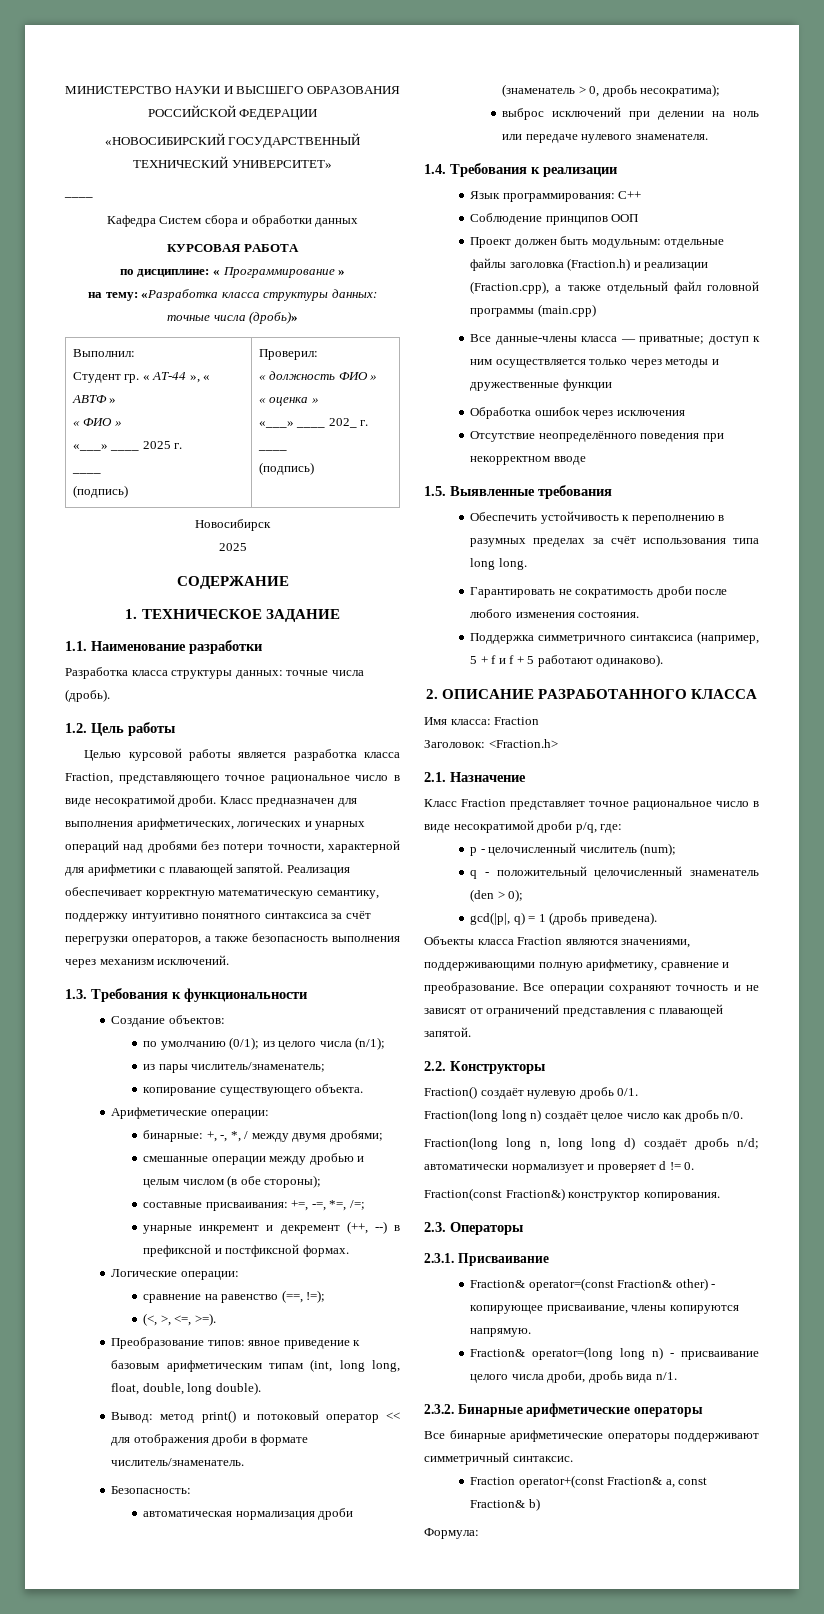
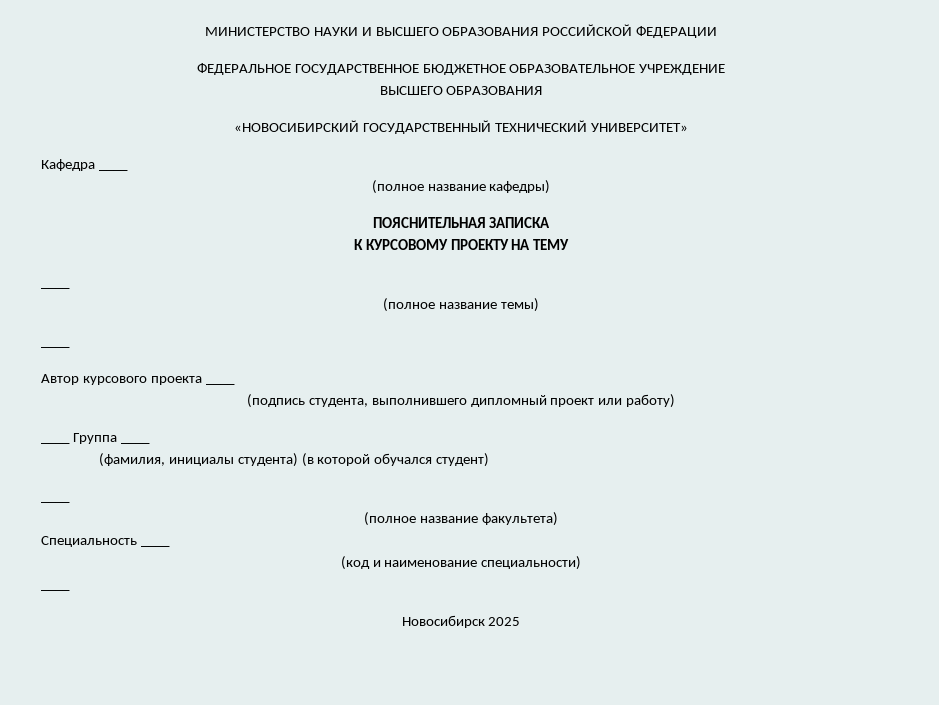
+ ФЕДЕРАЛЬНОЕ ГОСУДАРСТВЕННОЕ БЮДЖЕТНОЕ ОБРАЗОВАТЕЛЬНОЕ УЧРЕЖДЕНИЕ
+ ВЫСШЕГО ОБРАЗОВАНИЯ
  «НОВОСИБИРСКИЙ ГОСУДАРСТВЕННЫЙ ТЕХНИЧЕСКИЙ УНИВЕРСИТЕТ»
+ Кафедра ____
+ (полное название кафедры)
+ ПОЯСНИТЕЛЬНАЯ ЗАПИСКА
+ К КУРСОВОМУ ПРОЕКТУ НА ТЕМУ
  ____
- Кафедра Систем сбора и обработки данных
- КУРСОВАЯ РАБОТА
- по дисциплине: « Программирование »
- на тему: «Разработка класса структуры данных: точные числа (дробь)»
- Выполнил:
- Студент гр. « АТ-44 », « АВТФ »
- « ФИО »
- «___» ____ 2025 г.
+ (полное название темы)
  ____
- (подпись) | Проверил:
- « должность ФИО »
- « оценка »
- «___» ____ 202_ г. ____
- (подпись)
+ Автор курсового проекта ____
+ (подпись студента, выполнившего дипломный проект или работу)
+ ____ Группа ____
+ (фамилия, инициалы студента) (в которой обучался студент)
+ ____
+ (полное название факультета)
+ Специальность ____
+ (код и наименование специальности)
+ ____
- Новосибирск
- 2025
- СОДЕРЖАНИЕ
- 1. ТЕХНИЧЕСКОЕ ЗАДАНИЕ
- 1.1. Наименование разработки
- Разработка класса структуры данных: точные числа (дробь).
- 1.2. Цель работы
- Целью курсовой работы является разработка класса Fraction, представляющего точное рациональное число в виде несократимой дроби. Класс предназначен для выполнения арифметических, логических и унарных операций над дробями без потери точности, характерной для арифметики с плавающей запятой. Реализация обеспечивает корректную математическую семантику, поддержку интуитивно понятного синтаксиса за счёт перегрузки операторов, а также безопасность выполнения через механизм исключений.
- 1.3. Требования к функциональности
- Создание объектов:
- по умолчанию (0/1); из целого числа (n/1);
- из пары числитель/знаменатель;
- копирование существующего объекта.
- Арифметические операции:
- бинарные: +, -, *, / между двумя дробями;
- смешанные операции между дробью и целым числом (в обе стороны);
- составные присваивания: +=, -=, *=, /=;
- унарные инкремент и декремент (++, --) в префиксной и постфиксной формах.
- Логические операции:
- сравнение на равенство (==, !=);
- (<, >, <=, >=).
- Преобразование типов: явное приведение к базовым арифметическим типам (int, long long, float, double, long double).
- Вывод: метод print() и потоковый оператор << для отображения дроби в формате числитель/знаменатель.
- Безопасность:
- автоматическая нормализация дроби (знаменатель > 0, дробь несократима);
- выброс исключений при делении на ноль или передаче нулевого знаменателя.
- 1.4. Требования к реализации
- Язык программирования: C++
- Соблюдение принципов ООП
- Проект должен быть модульным: отдельные файлы заголовка (Fraction.h) и реализации (Fraction.cpp), а также отдельный файл головной программы (main.cpp)
- Все данные-члены класса — приватные; доступ к ним осуществляется только через методы и дружественные функции
- Обработка ошибок через исключения
- Отсутствие неопределённого поведения при некорректном вводе
- 1.5. Выявленные требования
- Обеспечить устойчивость к переполнению в разумных пределах за счёт использования типа long long.
- Гарантировать не сократимость дроби после любого изменения состояния.
- Поддержка симметричного синтаксиса (например, 5 + f и f + 5 работают одинаково).
- 2. ОПИСАНИЕ РАЗРАБОТАННОГО КЛАССА
- Имя класса: Fraction
- Заголовок: <Fraction.h>
- 2.1. Назначение
- Класс Fraction представляет точное рациональное число в виде несократимой дроби p/q, где:
- p - целочисленный числитель (num);
- q - положительный целочисленный знаменатель (den > 0);
- gcd(|p|, q) = 1 (дробь приведена).
- Объекты класса Fraction являются значениями, поддерживающими полную арифметику, сравнение и преобразование. Все операции сохраняют точность и не зависят от ограничений представления с плавающей запятой.
- 2.2. Конструкторы
- Fraction() создаёт нулевую дробь 0/1.
- Fraction(long long n) создаёт целое число как дробь n/0.
- Fraction(long long n, long long d) создаёт дробь n/d; автоматически нормализует и проверяет d != 0.
- Fraction(const Fraction&) конструктор копирования.
- 2.3. Операторы
- 2.3.1. Присваивание
- Fraction& operator=(const Fraction& other) - копирующее присваивание, члены копируются напрямую.
- Fraction& operator=(long long n) - присваивание целого числа дроби, дробь вида n/1.
- 2.3.2. Бинарные арифметические операторы
- Все бинарные арифметические операторы поддерживают симметричный синтаксис.
- Fraction operator+(const Fraction& a, const Fraction& b)
- Формула:
+ Новосибирск 2025

